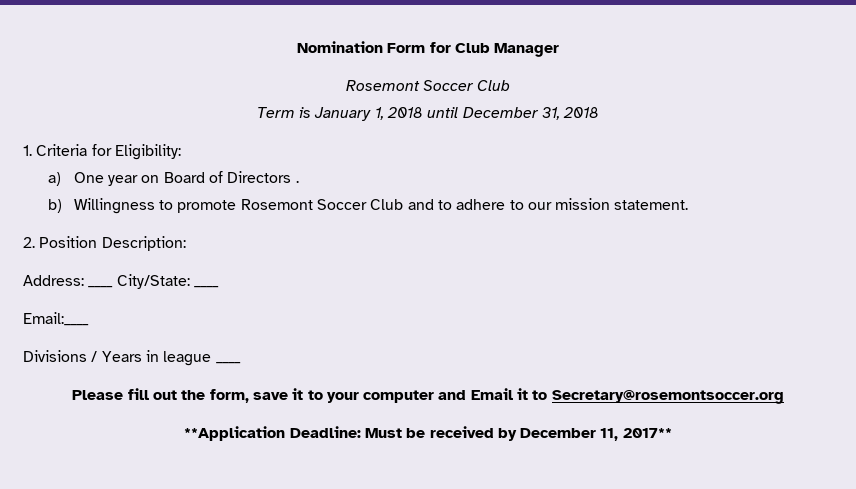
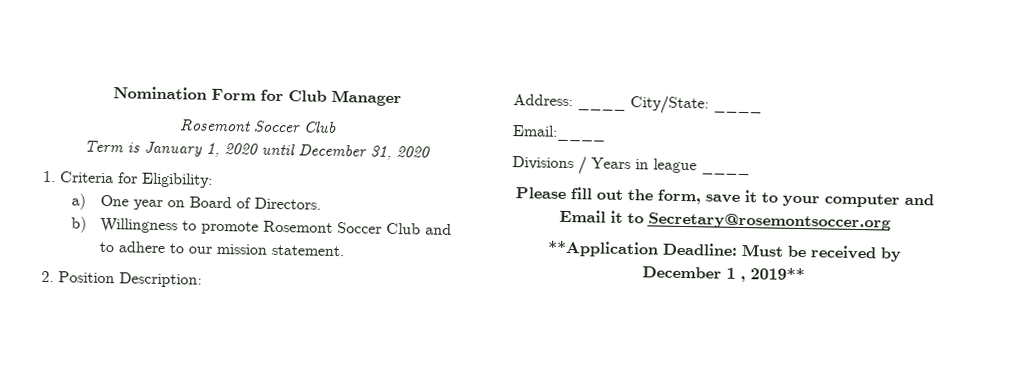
- Term is January 1, 2018 until December 31, 2018
+ Term is January 1, 2020 until December 31, 2020
- a) One year on Board of Directors .
+ a) One year on Board of Directors.
- **Application Deadline: Must be received by December 11, 2017**
+ **Application Deadline: Must be received by December 1 , 2019**

